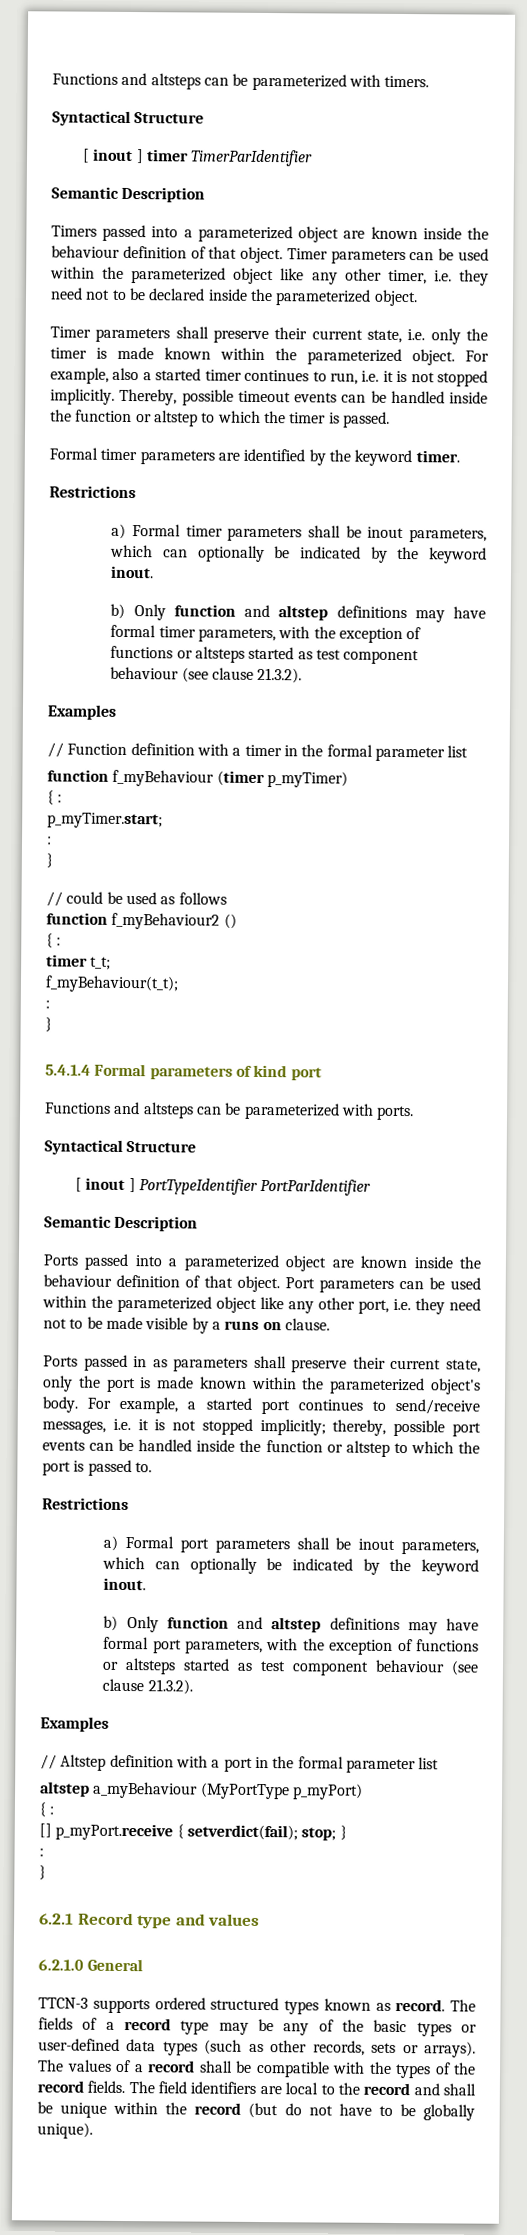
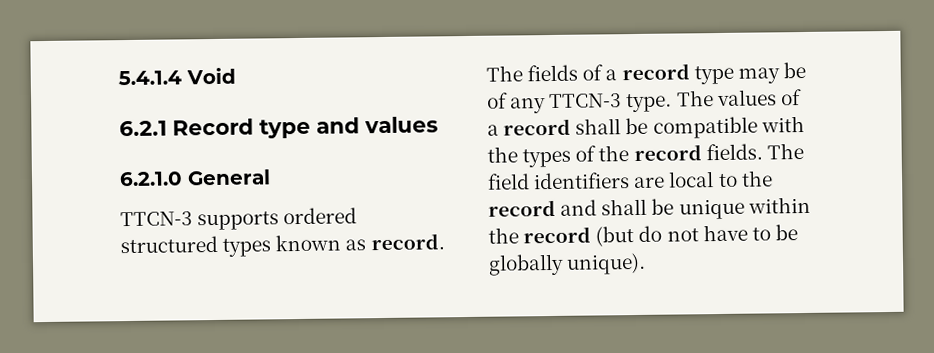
- Functions and altsteps can be parameterized with timers.
- Syntactical Structure
- [ inout ] timer TimerParIdentifier
- Semantic Description
- Timers passed into a parameterized object are known inside the behaviour definition of that object. Timer parameters can be used within the parameterized object like any other timer, i.e. they need not to be declared inside the parameterized object.
- Timer parameters shall preserve their current state, i.e. only the timer is made known within the parameterized object. For example, also a started timer continues to run, i.e. it is not stopped implicitly. Thereby, possible timeout events can be handled inside the function or altstep to which the timer is passed.
- Formal timer parameters are identified by the keyword timer.
- Restrictions
- a) Formal timer parameters shall be inout parameters, which can optionally be indicated by the keyword inout.
- b) Only function and altstep definitions may have formal timer parameters, with the exception of functions or altsteps started as test component behaviour (see clause 21.3.2).
- Examples
- // Function definition with a timer in the formal parameter list
- function f_myBehaviour (timer p_myTimer)
- { :
- p_myTimer.start;
- :
- }
- // could be used as follows
- function f_myBehaviour2 ()
- { :
- timer t_t;
- f_myBehaviour(t_t);
- :
- }
- 5.4.1.4 Formal parameters of kind port
- Functions and altsteps can be parameterized with ports.
- Syntactical Structure
- [ inout ] PortTypeIdentifier PortParIdentifier
- Semantic Description
- Ports passed into a parameterized object are known inside the behaviour definition of that object. Port parameters can be used within the parameterized object like any other port, i.e. they need not to be made visible by a runs on clause.
- Ports passed in as parameters shall preserve their current state, only the port is made known within the parameterized object's body. For example, a started port continues to send/receive messages, i.e. it is not stopped implicitly; thereby, possible port events can be handled inside the function or altstep to which the port is passed to.
- Restrictions
- a) Formal port parameters shall be inout parameters, which can optionally be indicated by the keyword inout.
- b) Only function and altstep definitions may have formal port parameters, with the exception of functions or altsteps started as test component behaviour (see clause 21.3.2).
- Examples
- // Altstep definition with a port in the formal parameter list
- altstep a_myBehaviour (MyPortType p_myPort)
- { :
- [] p_myPort.receive { setverdict(fail); stop; }
- :
- }
+ 5.4.1.4 Void
- The fields of a record type may be any of the basic types or user-defined data types (such as other records, sets or arrays).
+ The fields of a record type may be of any TTCN-3 type.

